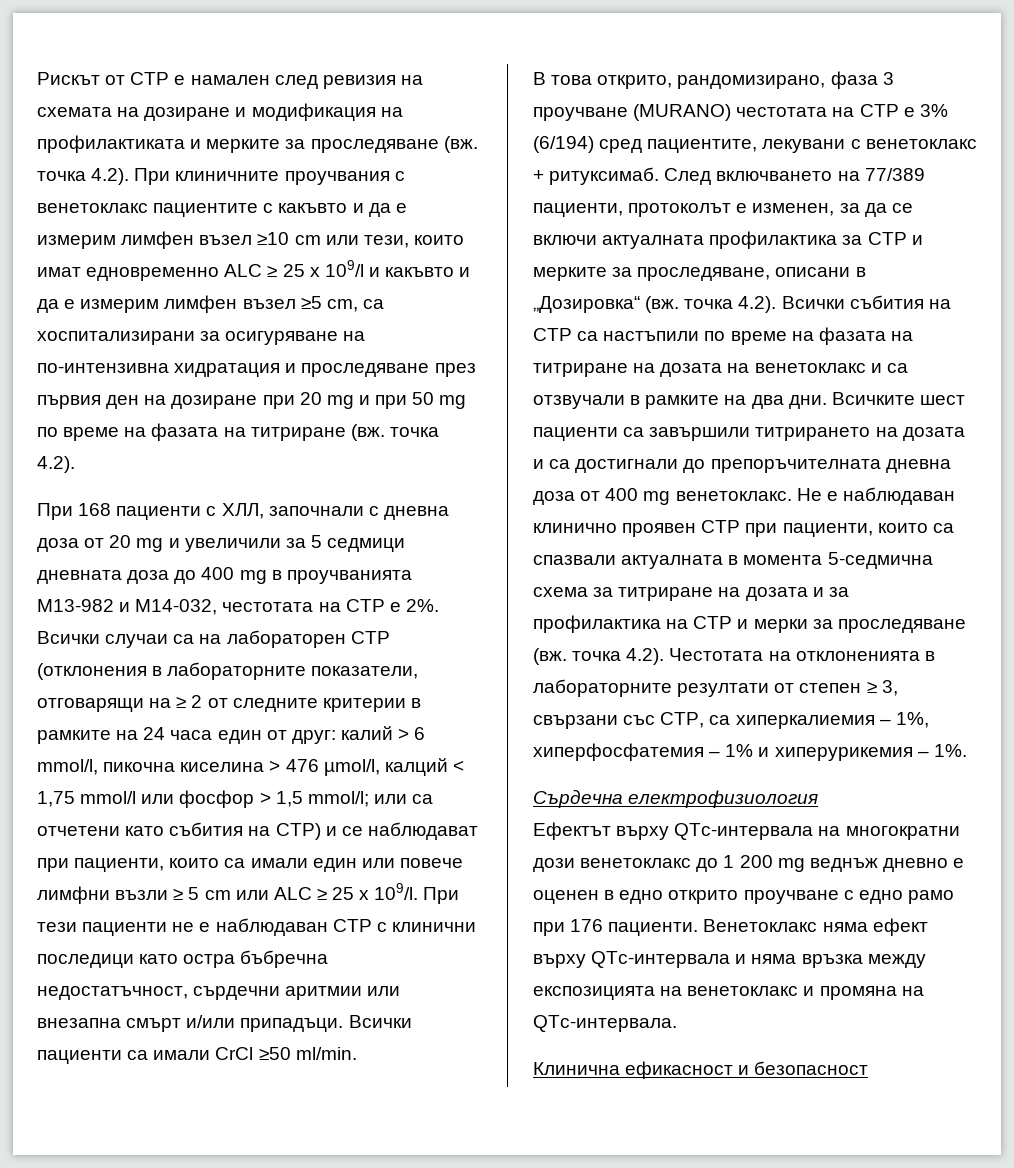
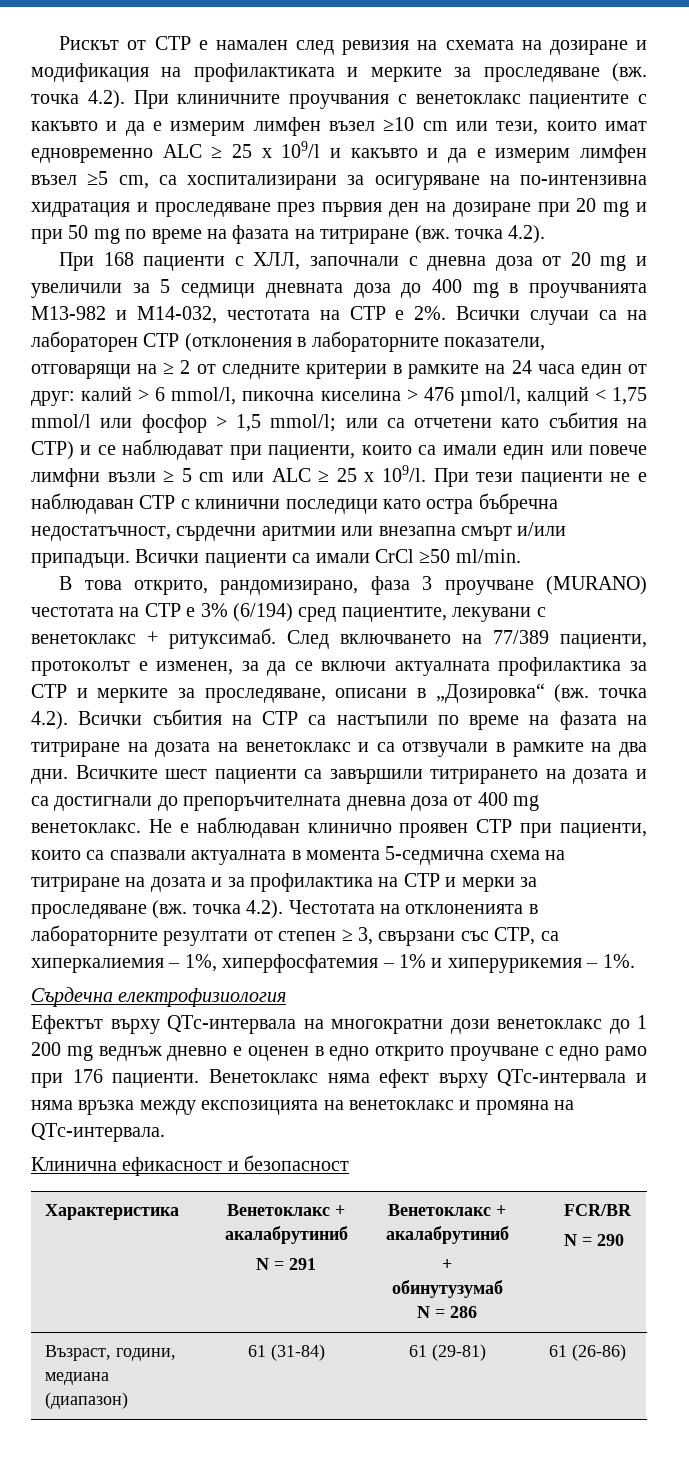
- Не е наблюдаван клинично проявен СТР при пациенти, които са спазвали актуалната в момента 5-седмична схема за титриране на дозата и за профилактика на СТР и мерки за проследяване (вж. точка 4.2). Честотата на отклоненията в лабораторните резултати от степен ≥ 3, свързани със СТР, са хиперкалиемия – 1%, хиперфосфатемия – 1% и хиперурикемия – 1%.
+ Не е наблюдаван клинично проявен СТР при пациенти, които са спазвали актуалната в момента 5-седмична схема на титриране на дозата и за профилактика на СТР и мерки за проследяване (вж. точка 4.2). Честотата на отклоненията в лабораторните резултати от степен ≥ 3, свързани със СТР, са хиперкалиемия – 1%, хиперфосфатемия – 1% и хиперурикемия – 1%.
+ Характеристика | Венетоклакс + акалабрутиниб
+ N = 291 | Венетоклакс + акалабрутиниб
+ +
+ обинутузумаб
+ N = 286 | FCR/BR
+ N = 290
+ Възраст, години, медиана (диапазон) | 61 (31-84) | 61 (29-81) | 61 (26-86)

